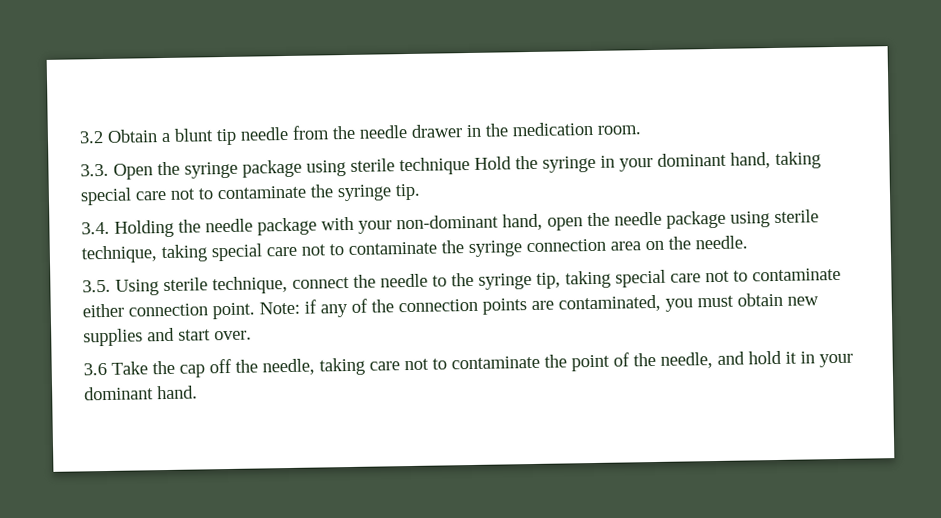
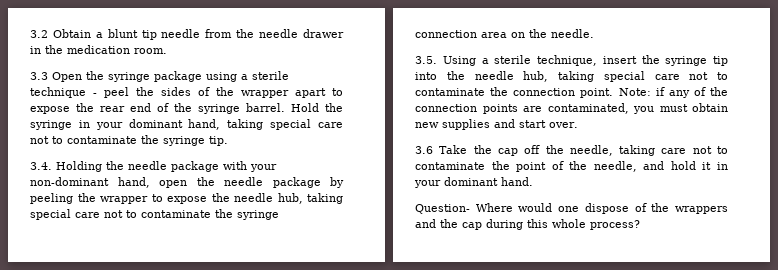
- 3.3. Open the syringe package using sterile technique Hold the syringe in your dominant hand, taking special care not to contaminate the syringe tip.
+ 3.3 Open the syringe package using a sterile technique - peel the sides of the wrapper apart to expose the rear end of the syringe barrel. Hold the syringe in your dominant hand, taking special care not to contaminate the syringe tip.
- 3.4. Holding the needle package with your non-dominant hand, open the needle package using sterile technique, taking special care not to contaminate the syringe connection area on the needle.
+ 3.4. Holding the needle package with your non-dominant hand, open the needle package by peeling the wrapper to expose the needle hub, taking special care not to contaminate the syringe connection area on the needle.
- 3.5. Using sterile technique, connect the needle to the syringe tip, taking special care not to contaminate either connection point.
+ 3.5. Using a sterile technique, insert the syringe tip into the needle hub, taking special care not to contaminate the connection point.
+ Question- Where would one dispose of the wrappers and the cap during this whole process?

